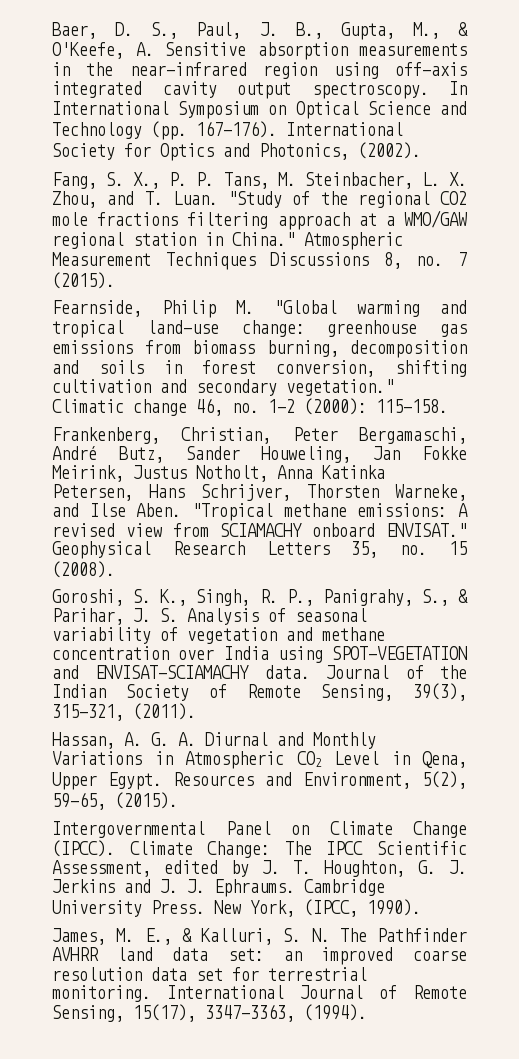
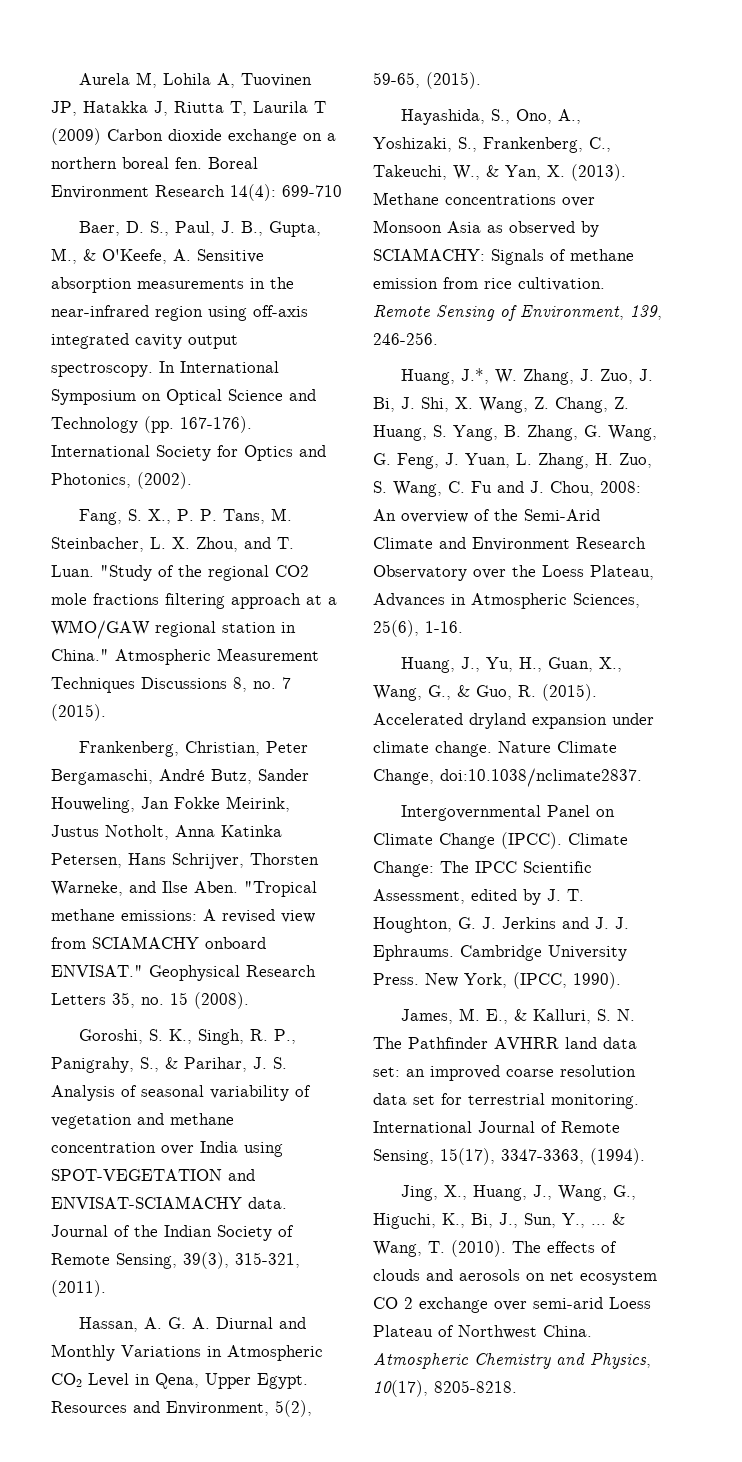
+ Aurela M, Lohila A, Tuovinen JP, Hatakka J, Riutta T, Laurila T (2009) Carbon dioxide exchange on a northern boreal fen. Boreal Environment Research 14(4): 699-710
- Fearnside, Philip M. "Global warming and tropical land-use change: greenhouse gas emissions from biomass burning, decomposition and soils in forest conversion, shifting cultivation and secondary vegetation." Climatic change 46, no. 1-2 (2000): 115-158.
+ Hayashida, S., Ono, A., Yoshizaki, S., Frankenberg, C., Takeuchi, W., & Yan, X. (2013). Methane concentrations over Monsoon Asia as observed by SCIAMACHY: Signals of methane emission from rice cultivation. Remote Sensing of Environment, 139, 246-256.
+ Huang, J.*, W. Zhang, J. Zuo, J. Bi, J. Shi, X. Wang, Z. Chang, Z. Huang, S. Yang, B. Zhang, G. Wang, G. Feng, J. Yuan, L. Zhang, H. Zuo, S. Wang, C. Fu and J. Chou, 2008: An overview of the Semi-Arid Climate and Environment Research Observatory over the Loess Plateau, Advances in Atmospheric Sciences, 25(6), 1-16.
+ Huang, J., Yu, H., Guan, X., Wang, G., & Guo, R. (2015). Accelerated dryland expansion under climate change. Nature Climate Change, doi:10.1038/nclimate2837.
+ Jing, X., Huang, J., Wang, G., Higuchi, K., Bi, J., Sun, Y., ... & Wang, T. (2010). The effects of clouds and aerosols on net ecosystem CO 2 exchange over semi-arid Loess Plateau of Northwest China. Atmospheric Chemistry and Physics, 10(17), 8205-8218.

